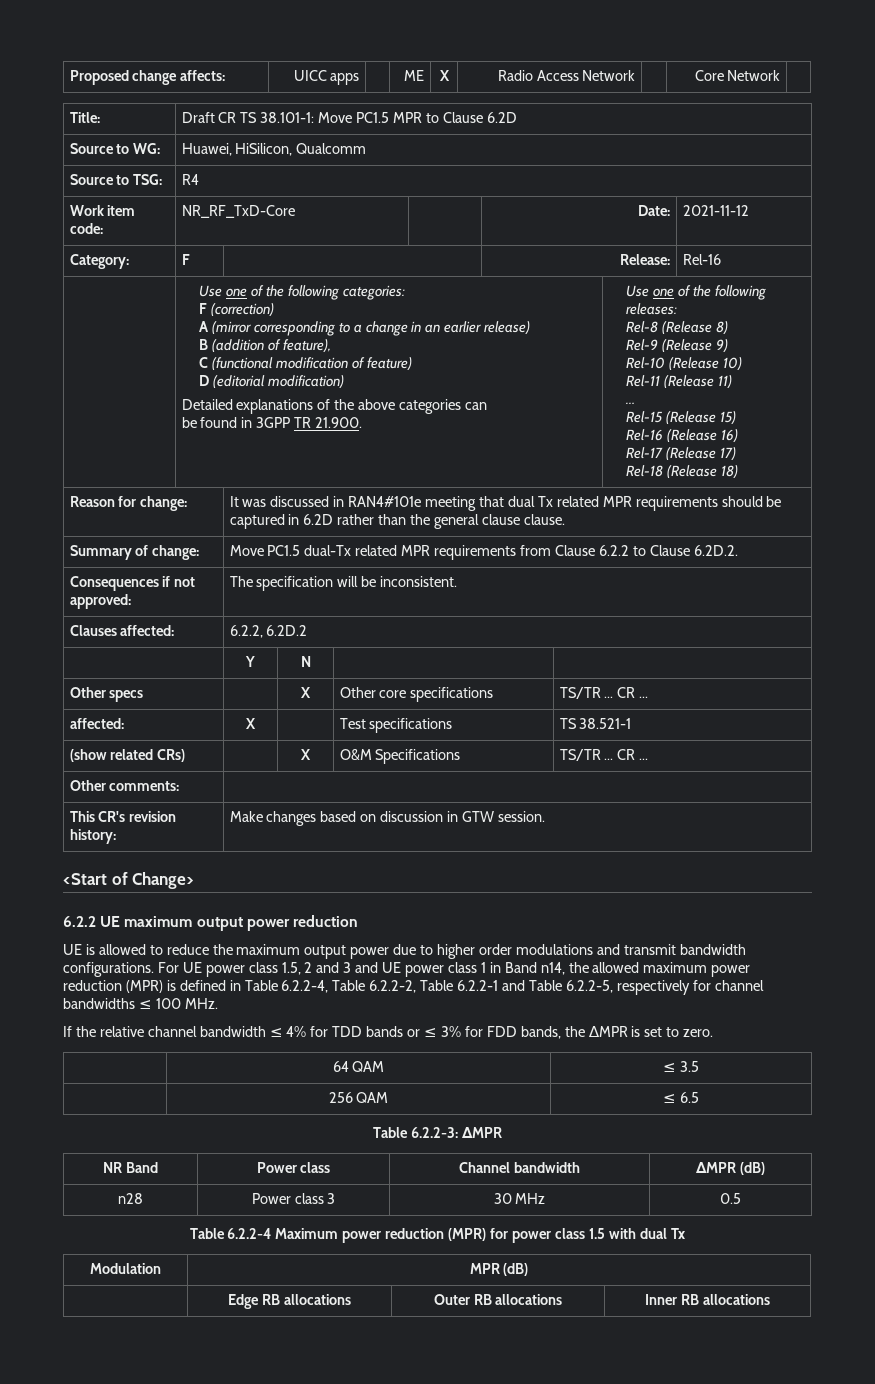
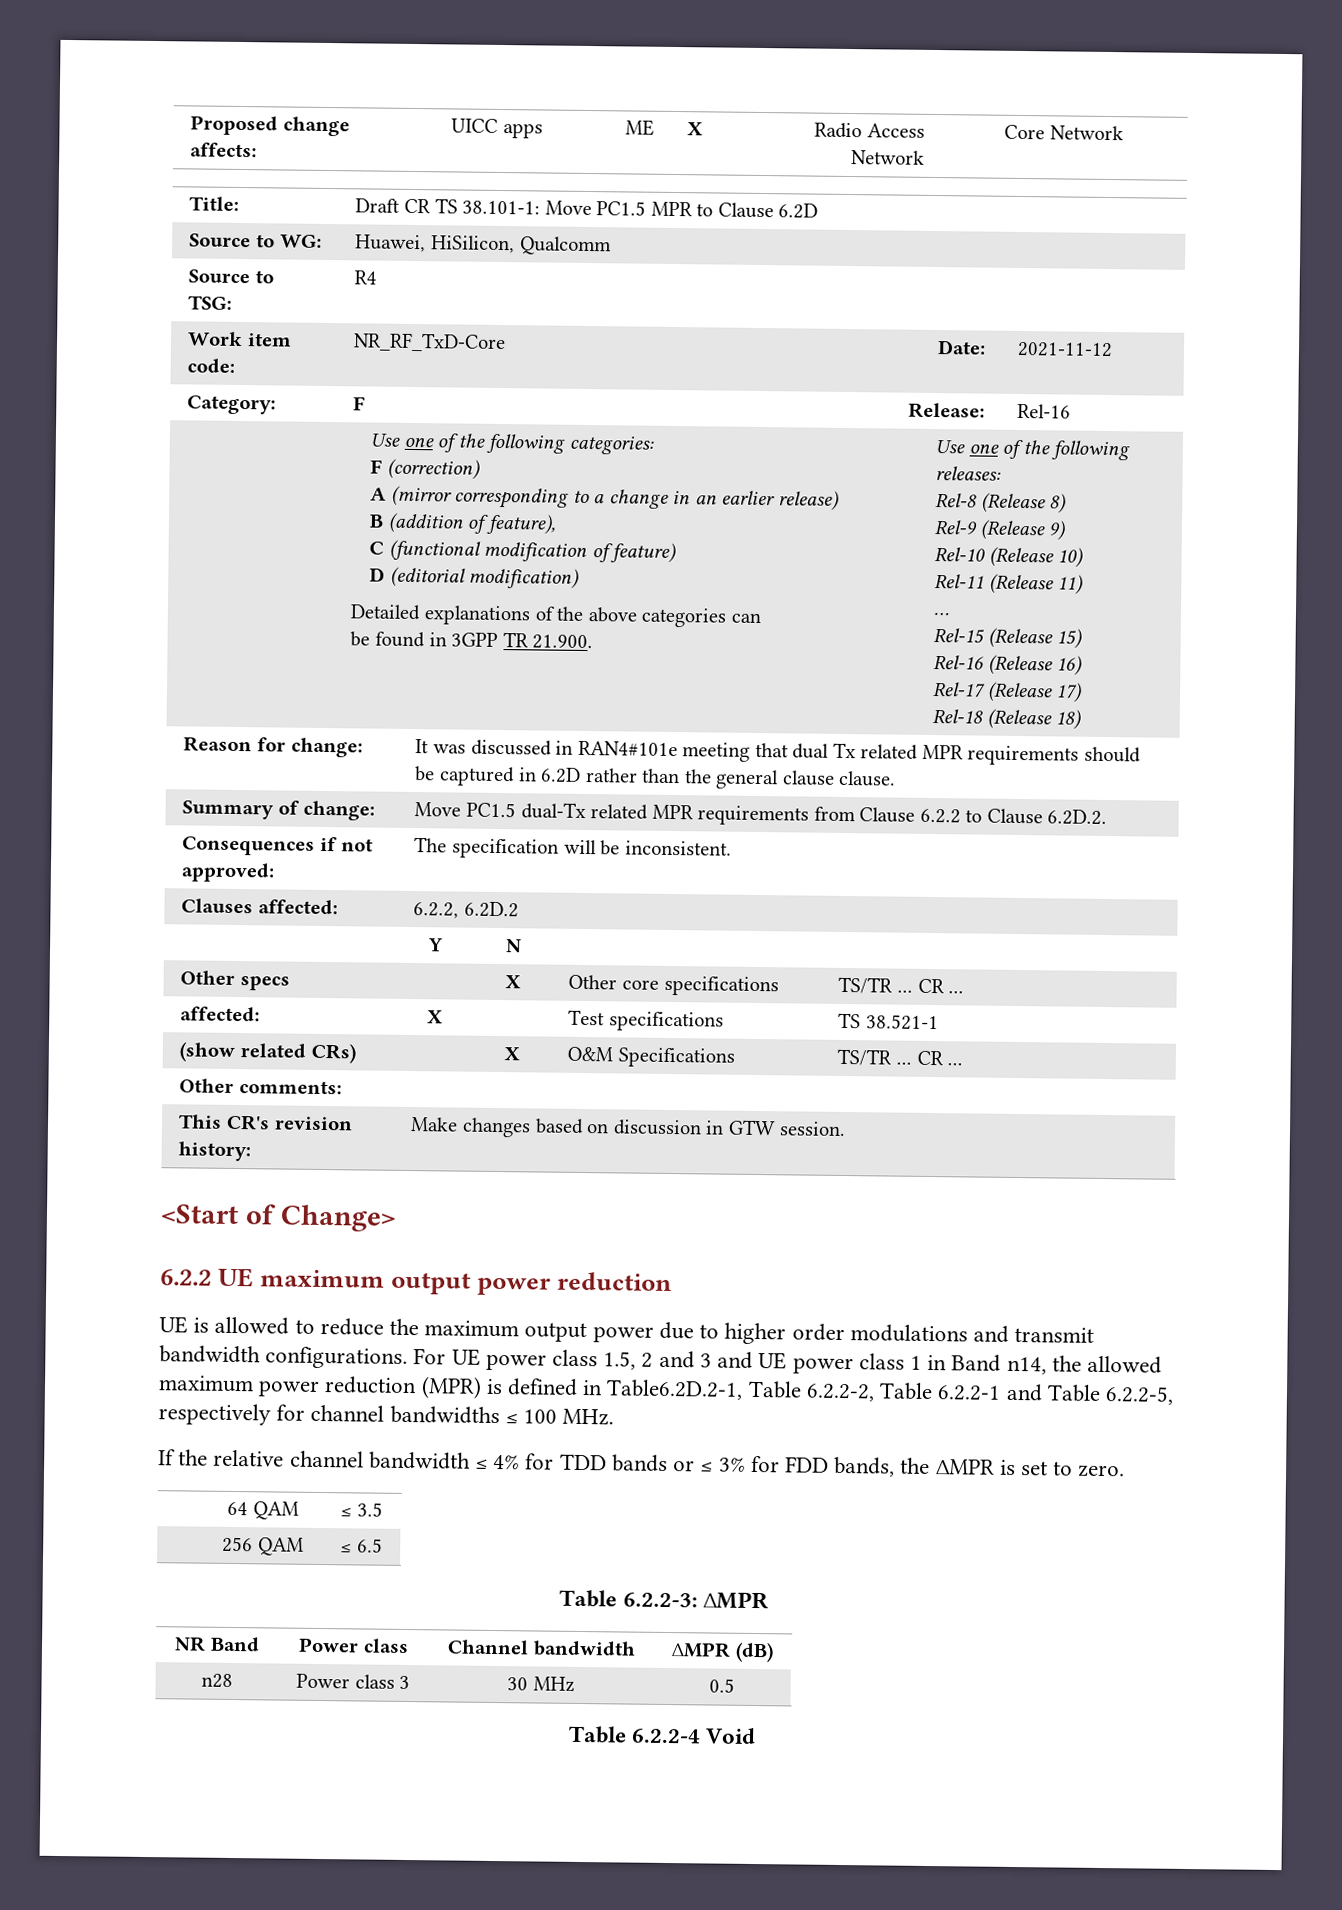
- For UE power class 1.5, 2 and 3 and UE power class 1 in Band n14, the allowed maximum power reduction (MPR) is defined in Table 6.2.2-4, Table 6.2.2-2, Table 6.2.2-1 and Table 6.2.2-5, respectively for channel bandwidths ≤ 100 MHz.
+ For UE power class 1.5, 2 and 3 and UE power class 1 in Band n14, the allowed maximum power reduction (MPR) is defined in Table6.2D.2-1, Table 6.2.2-2, Table 6.2.2-1 and Table 6.2.2-5, respectively for channel bandwidths ≤ 100 MHz.
- Table 6.2.2-4 Maximum power reduction (MPR) for power class 1.5 with dual Tx
- Modulation | MPR (dB)
- | Edge RB allocations | Outer RB allocations | Inner RB allocations
+ Table 6.2.2-4 Void

